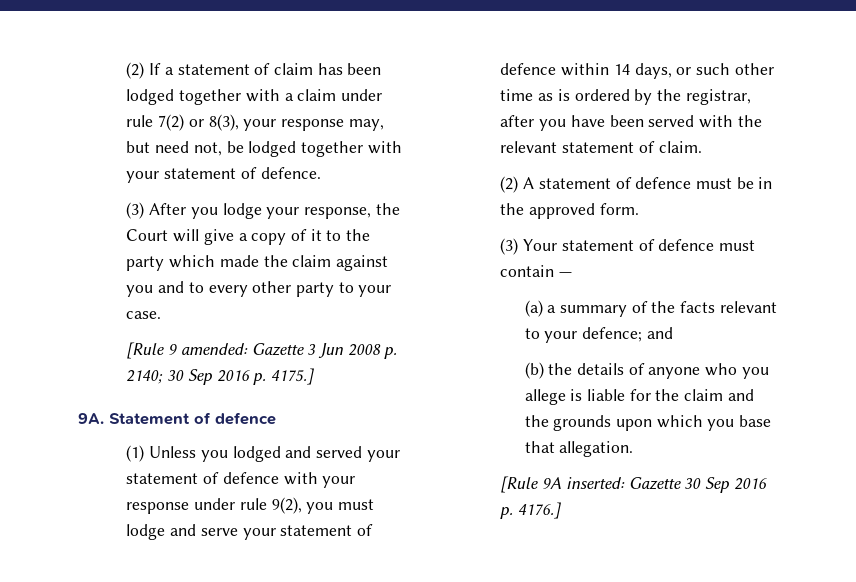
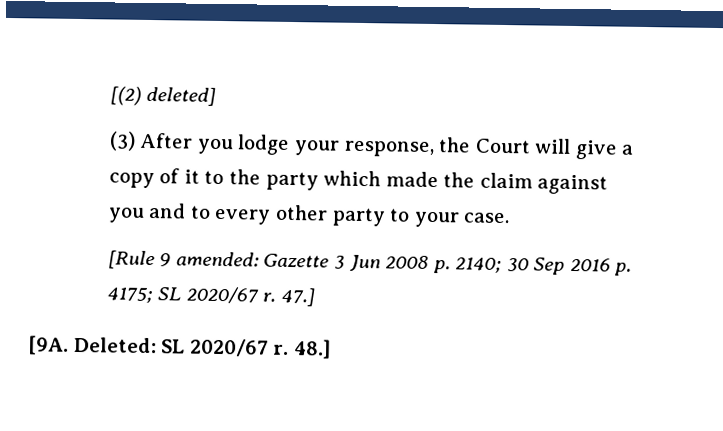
- (2) If a statement of claim has been lodged together with a claim under rule 7(2) or 8(3), your response may, but need not, be lodged together with your statement of defence.
+ [(2) deleted]
- [Rule 9 amended: Gazette 3 Jun 2008 p. 2140; 30 Sep 2016 p. 4175.]
- 9A. Statement of defence
- (1) Unless you lodged and served your statement of defence with your response under rule 9(2), you must lodge and serve your statement of defence within 14 days, or such other time as is ordered by the registrar, after you have been served with the relevant statement of claim.
- (2) A statement of defence must be in the approved form.
- (3) Your statement of defence must contain —
- (a) a summary of the facts relevant to your defence; and
- (b) the details of anyone who you allege is liable for the claim and the grounds upon which you base that allegation.
- [Rule 9A inserted: Gazette 30 Sep 2016 p. 4176.]
+ [Rule 9 amended: Gazette 3 Jun 2008 p. 2140; 30 Sep 2016 p. 4175; SL 2020/67 r. 47.]
+ [9A. Deleted: SL 2020/67 r. 48.]

